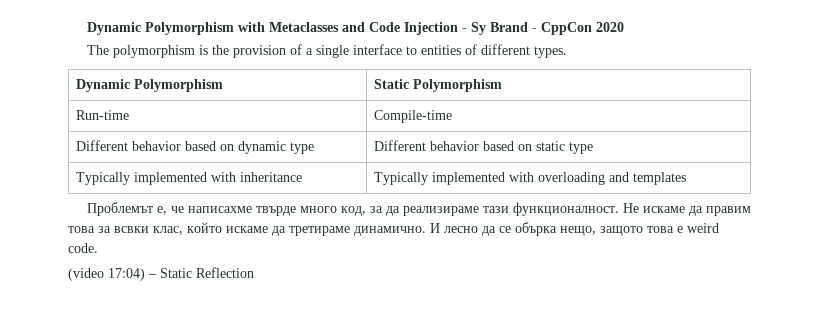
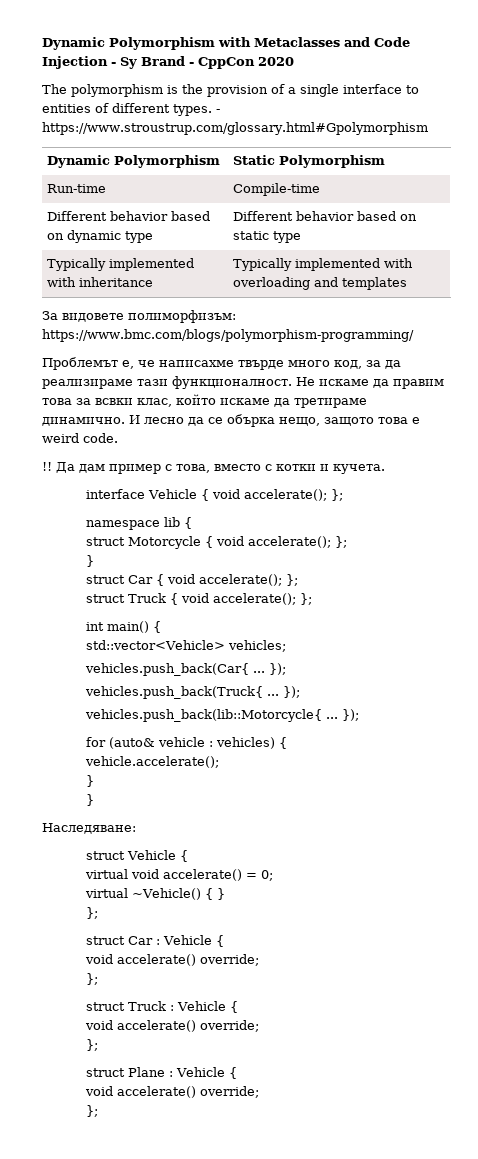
+ - https://www.stroustrup.com/glossary.html#Gpolymorphism
+ За видовете полиморфизъм: https://www.bmc.com/blogs/polymorphism-programming/
- (video 17:04) – Static Reflection
+ !! Да дам пример с това, вместо с котки и кучета.
+ interface Vehicle { void accelerate(); };
+ namespace lib {
+ struct Motorcycle { void accelerate(); };
+ }
+ struct Car { void accelerate(); };
+ struct Truck { void accelerate(); };
+ int main() {
+ std::vector<Vehicle> vehicles;
+ vehicles.push_back(Car{ ... });
+ vehicles.push_back(Truck{ ... });
+ vehicles.push_back(lib::Motorcycle{ ... });
+ for (auto& vehicle : vehicles) {
+ vehicle.accelerate();
+ }
+ }
+ Наследяване:
+ struct Vehicle {
+ virtual void accelerate() = 0;
+ virtual ~Vehicle() { }
+ };
+ struct Car : Vehicle {
+ void accelerate() override;
+ };
+ struct Truck : Vehicle {
+ void accelerate() override;
+ };
+ struct Plane : Vehicle {
+ void accelerate() override;
+ };

